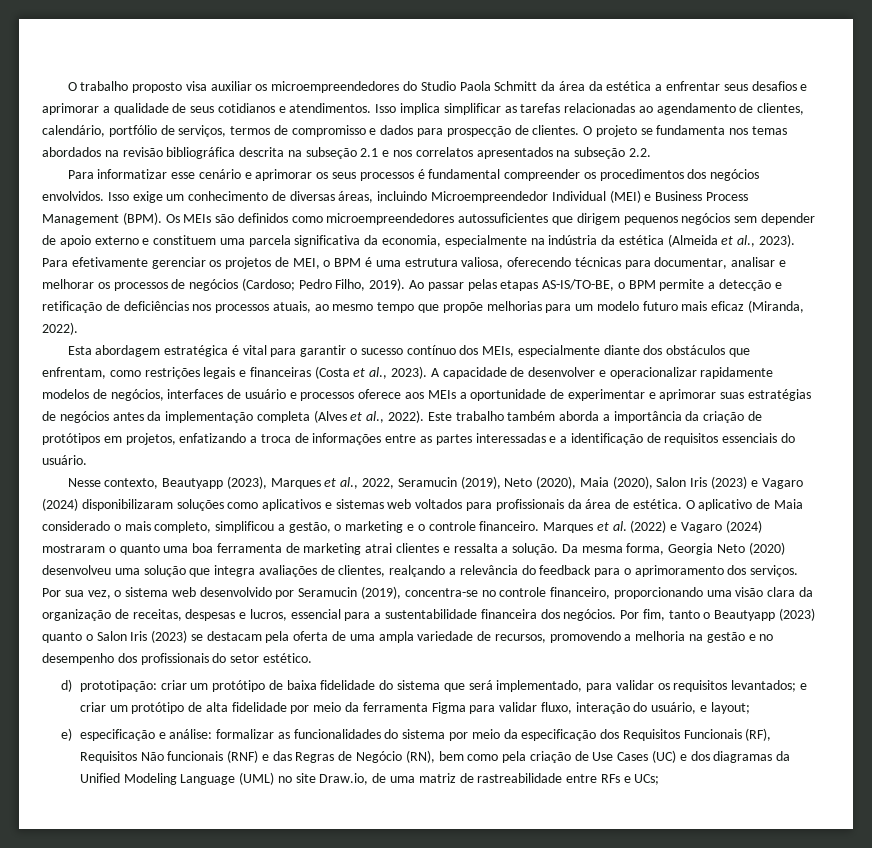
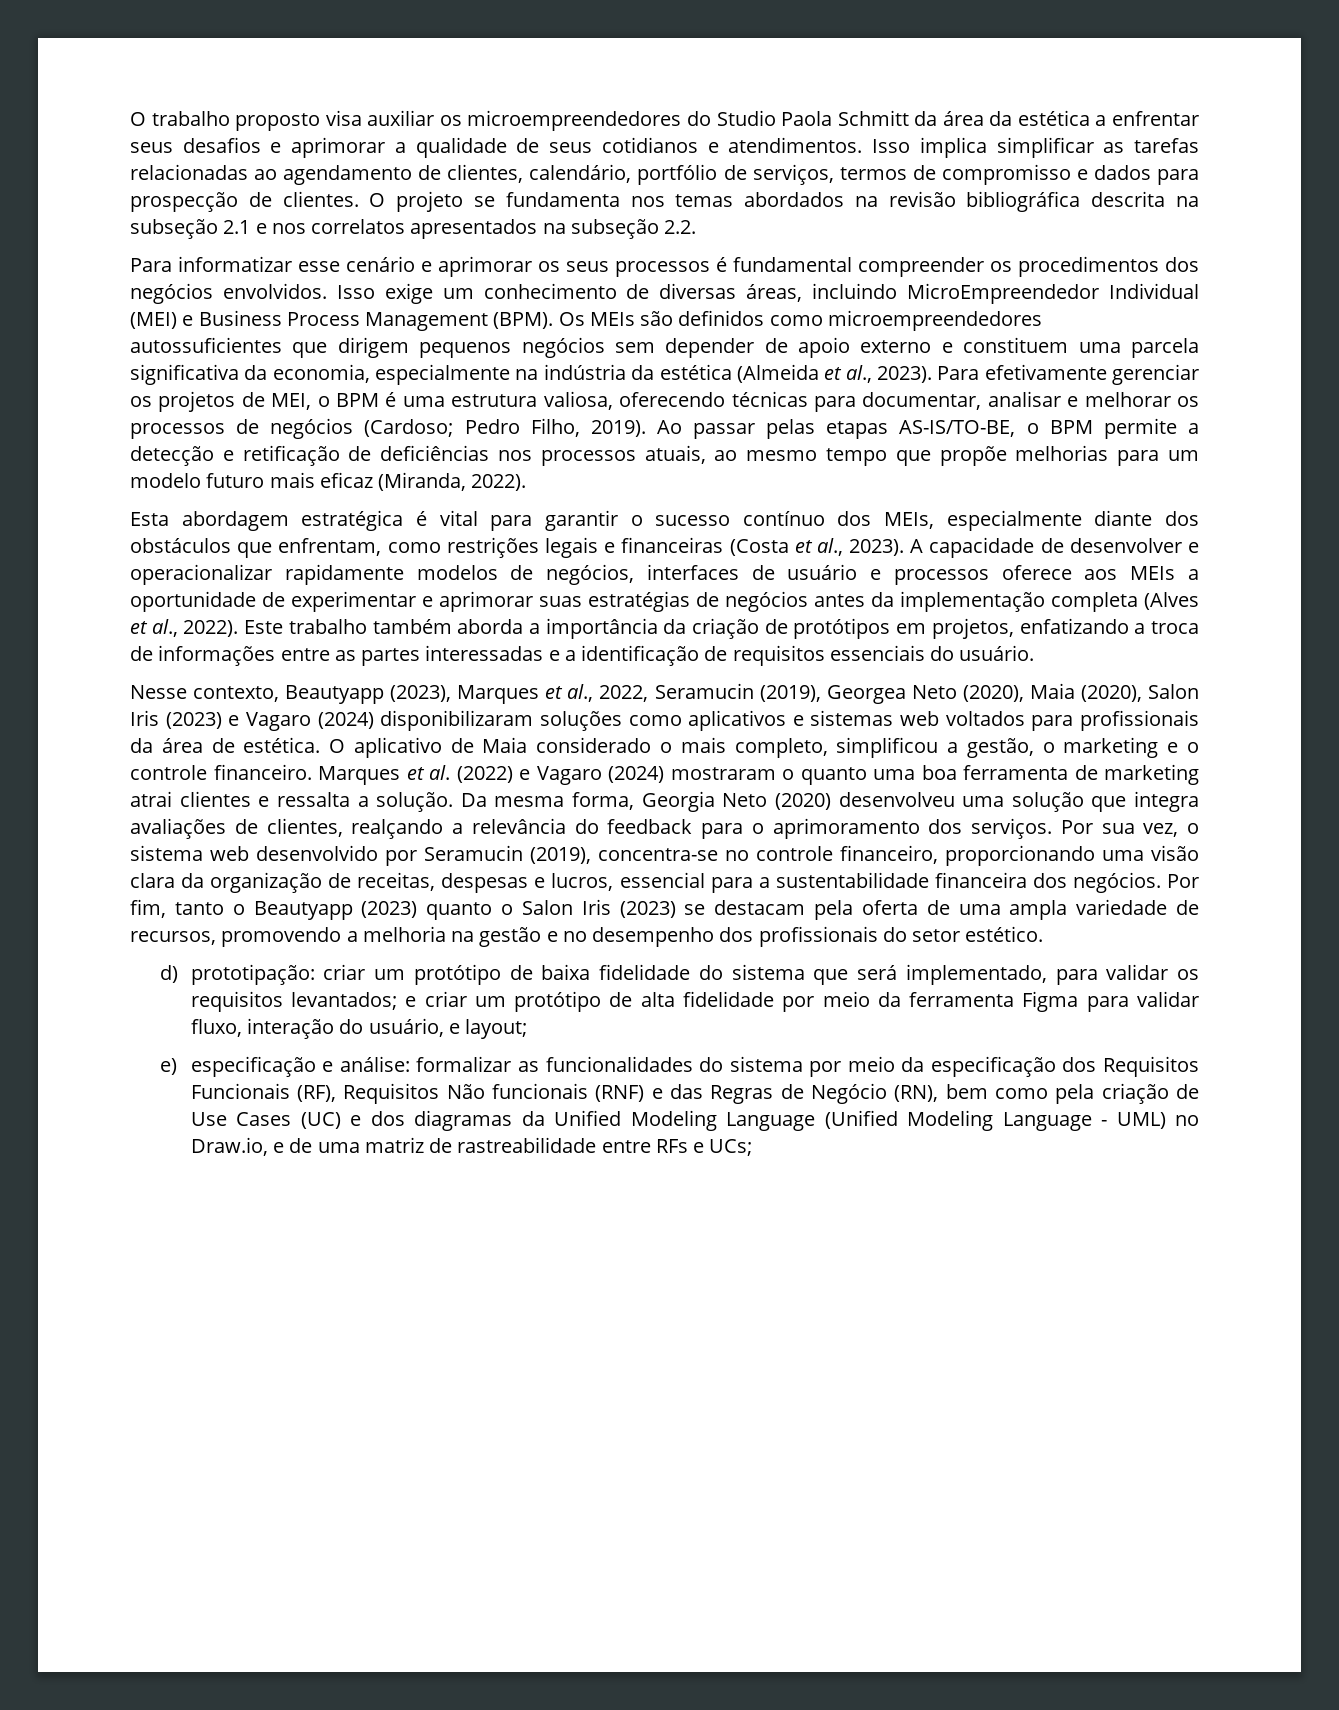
- Isso exige um conhecimento de diversas áreas, incluindo Microempreendedor Individual (MEI) e Business Process Management (BPM).
+ Isso exige um conhecimento de diversas áreas, incluindo MicroEmpreendedor Individual (MEI) e Business Process Management (BPM).
- Nesse contexto, Beautyapp (2023), Marques et al., 2022, Seramucin (2019), Neto (2020), Maia (2020), Salon Iris (2023) e Vagaro (2024) disponibilizaram soluções como aplicativos e sistemas web voltados para profissionais da área de estética.
+ Nesse contexto, Beautyapp (2023), Marques et al., 2022, Seramucin (2019), Georgea Neto (2020), Maia (2020), Salon Iris (2023) e Vagaro (2024) disponibilizaram soluções como aplicativos e sistemas web voltados para profissionais da área de estética.
- e) especificação e análise: formalizar as funcionalidades do sistema por meio da especificação dos Requisitos Funcionais (RF), Requisitos Não funcionais (RNF) e das Regras de Negócio (RN), bem como pela criação de Use Cases (UC) e dos diagramas da Unified Modeling Language (UML) no site Draw.io, de uma matriz de rastreabilidade entre RFs e UCs;
+ e) especificação e análise: formalizar as funcionalidades do sistema por meio da especificação dos Requisitos Funcionais (RF), Requisitos Não funcionais (RNF) e das Regras de Negócio (RN), bem como pela criação de Use Cases (UC) e dos diagramas da Unified Modeling Language (Unified Modeling Language - UML) no Draw.io, e de uma matriz de rastreabilidade entre RFs e UCs;

